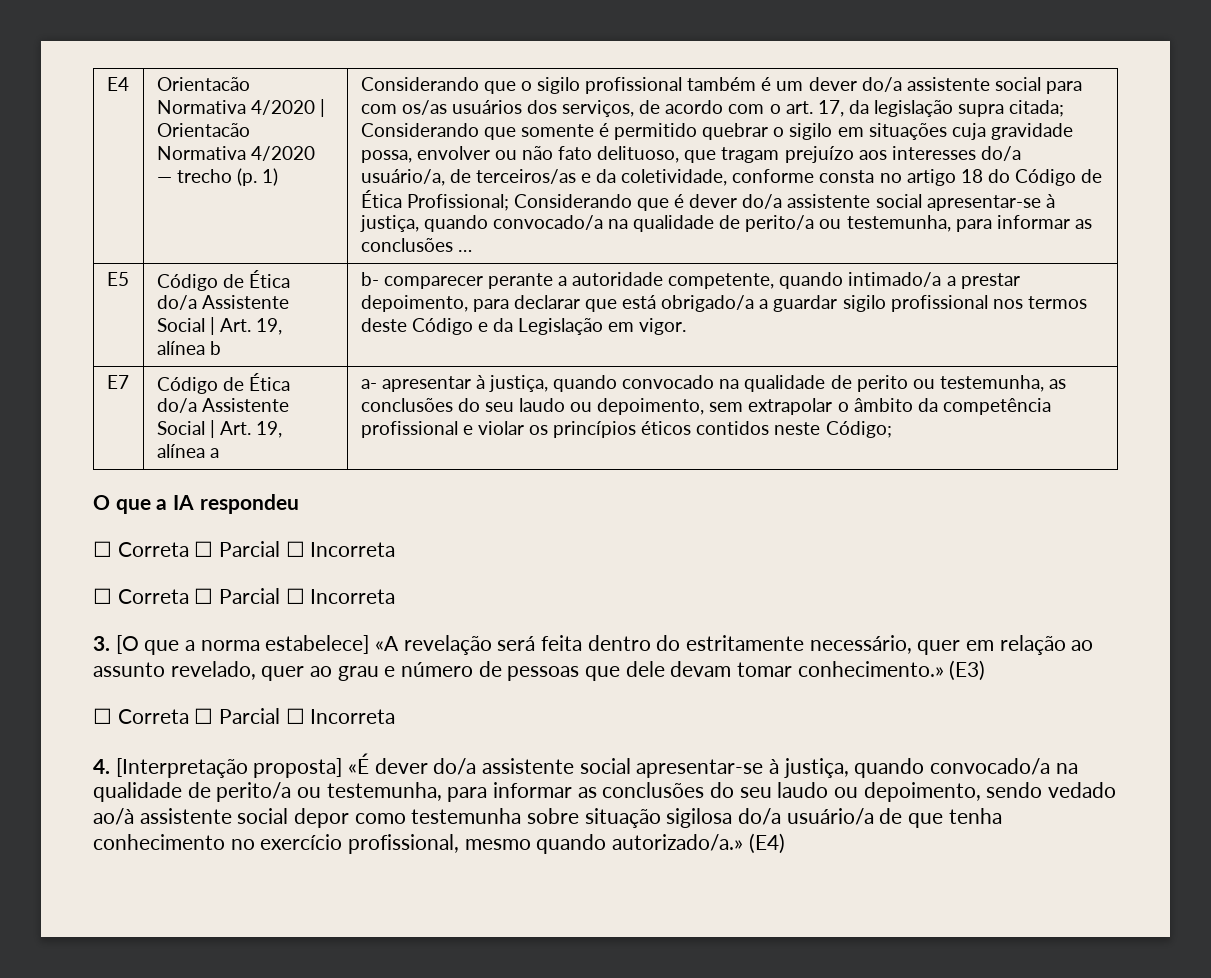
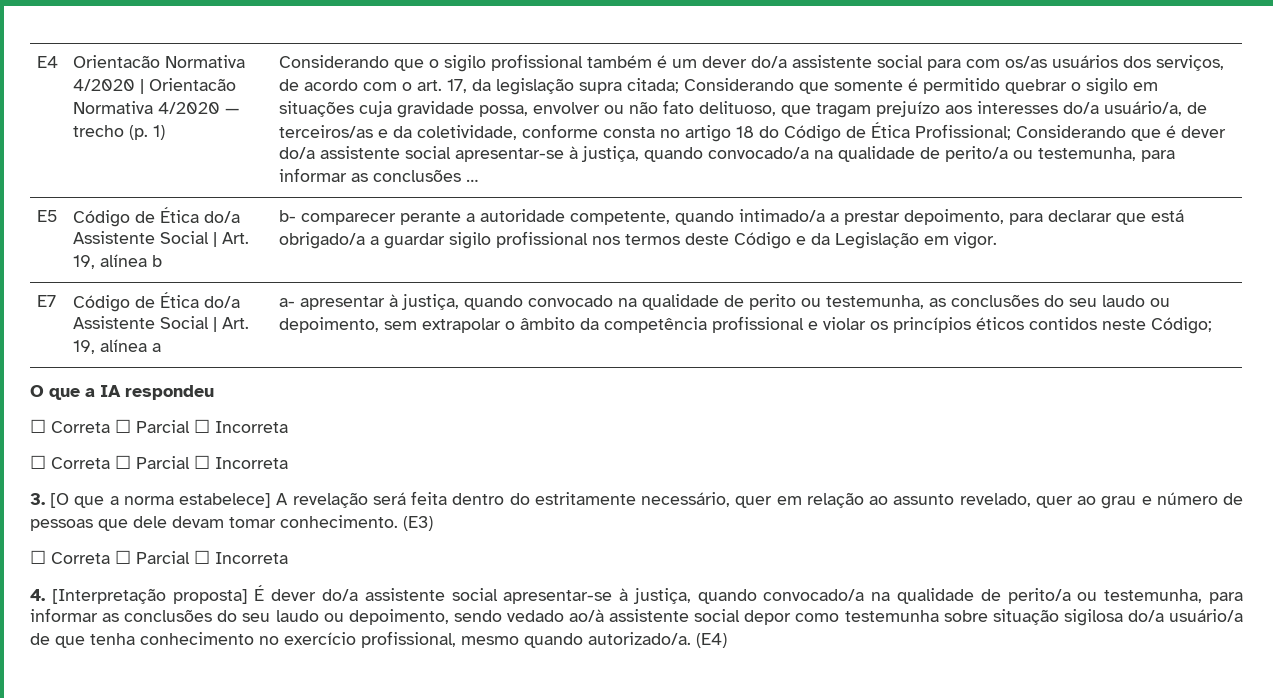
- 3. [O que a norma estabelece] «A revelação será feita dentro do estritamente necessário, quer em relação ao assunto revelado, quer ao grau e número de pessoas que dele devam tomar conhecimento.»
+ 3. [O que a norma estabelece] A revelação será feita dentro do estritamente necessário, quer em relação ao assunto revelado, quer ao grau e número de pessoas que dele devam tomar conhecimento.
- 4. [Interpretação proposta] «É dever do/a assistente social apresentar-se à justiça, quando convocado/a na qualidade de perito/a ou testemunha, para informar as conclusões do seu laudo ou depoimento, sendo vedado ao/à assistente social depor como testemunha sobre situação sigilosa do/a usuário/a de que tenha conhecimento no exercício profissional, mesmo quando autorizado/a.»
+ 4. [Interpretação proposta] É dever do/a assistente social apresentar-se à justiça, quando convocado/a na qualidade de perito/a ou testemunha, para informar as conclusões do seu laudo ou depoimento, sendo vedado ao/à assistente social depor como testemunha sobre situação sigilosa do/a usuário/a de que tenha conhecimento no exercício profissional, mesmo quando autorizado/a.

